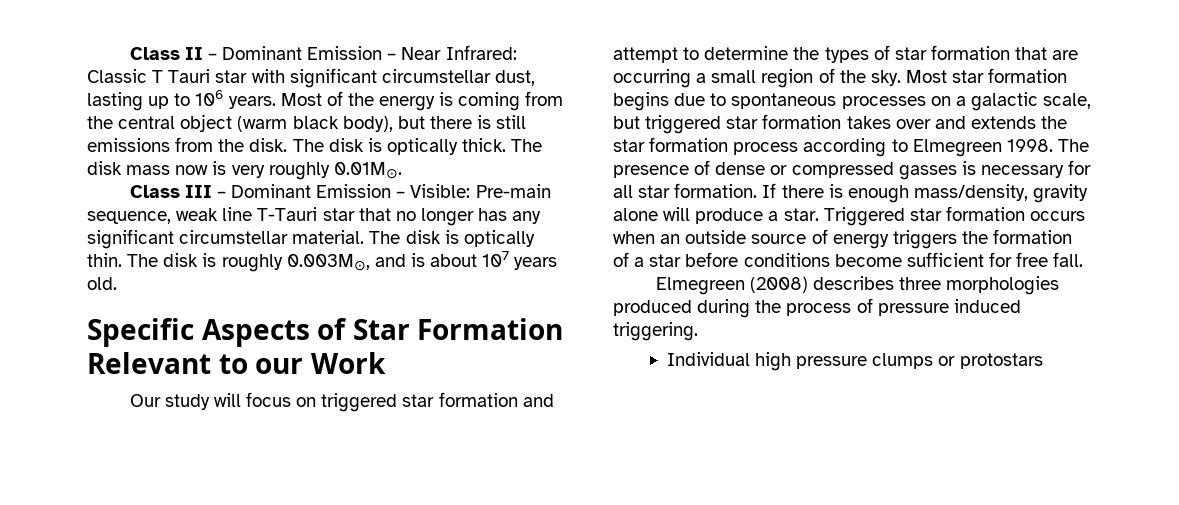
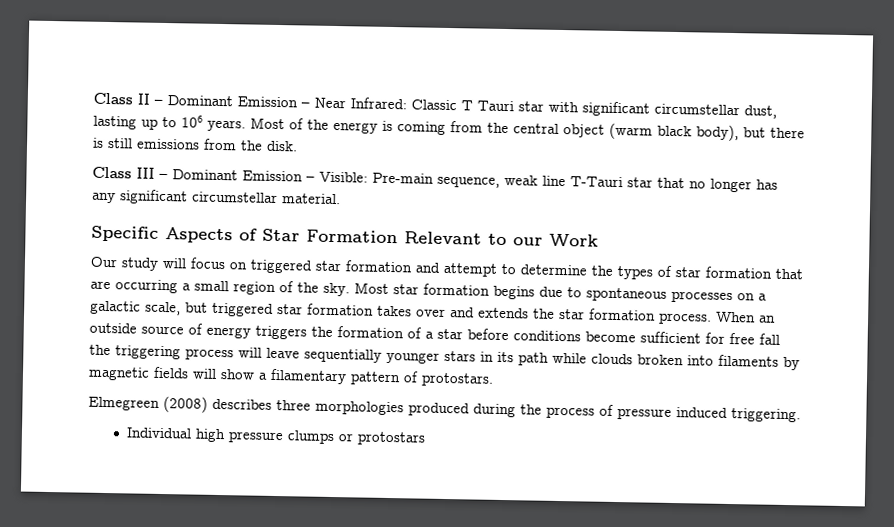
- The disk is optically thick. The disk mass now is very roughly 0.01M⊙.
- The disk is optically thin. The disk is roughly 0.003M⊙, and is about 107 years old.
- Most star formation begins due to spontaneous processes on a galactic scale, but triggered star formation takes over and extends the star formation process according to Elmegreen 1998. The presence of dense or compressed gasses is necessary for all star formation. If there is enough mass/density, gravity alone will produce a star. Triggered star formation occurs when an outside source of energy triggers the formation of a star before conditions become sufficient for free fall.
+ Most star formation begins due to spontaneous processes on a galactic scale, but triggered star formation takes over and extends the star formation process. When an outside source of energy triggers the formation of a star before conditions become sufficient for free fall the triggering process will leave sequentially younger stars in its path while clouds broken into filaments by magnetic fields will show a filamentary pattern of protostars.

